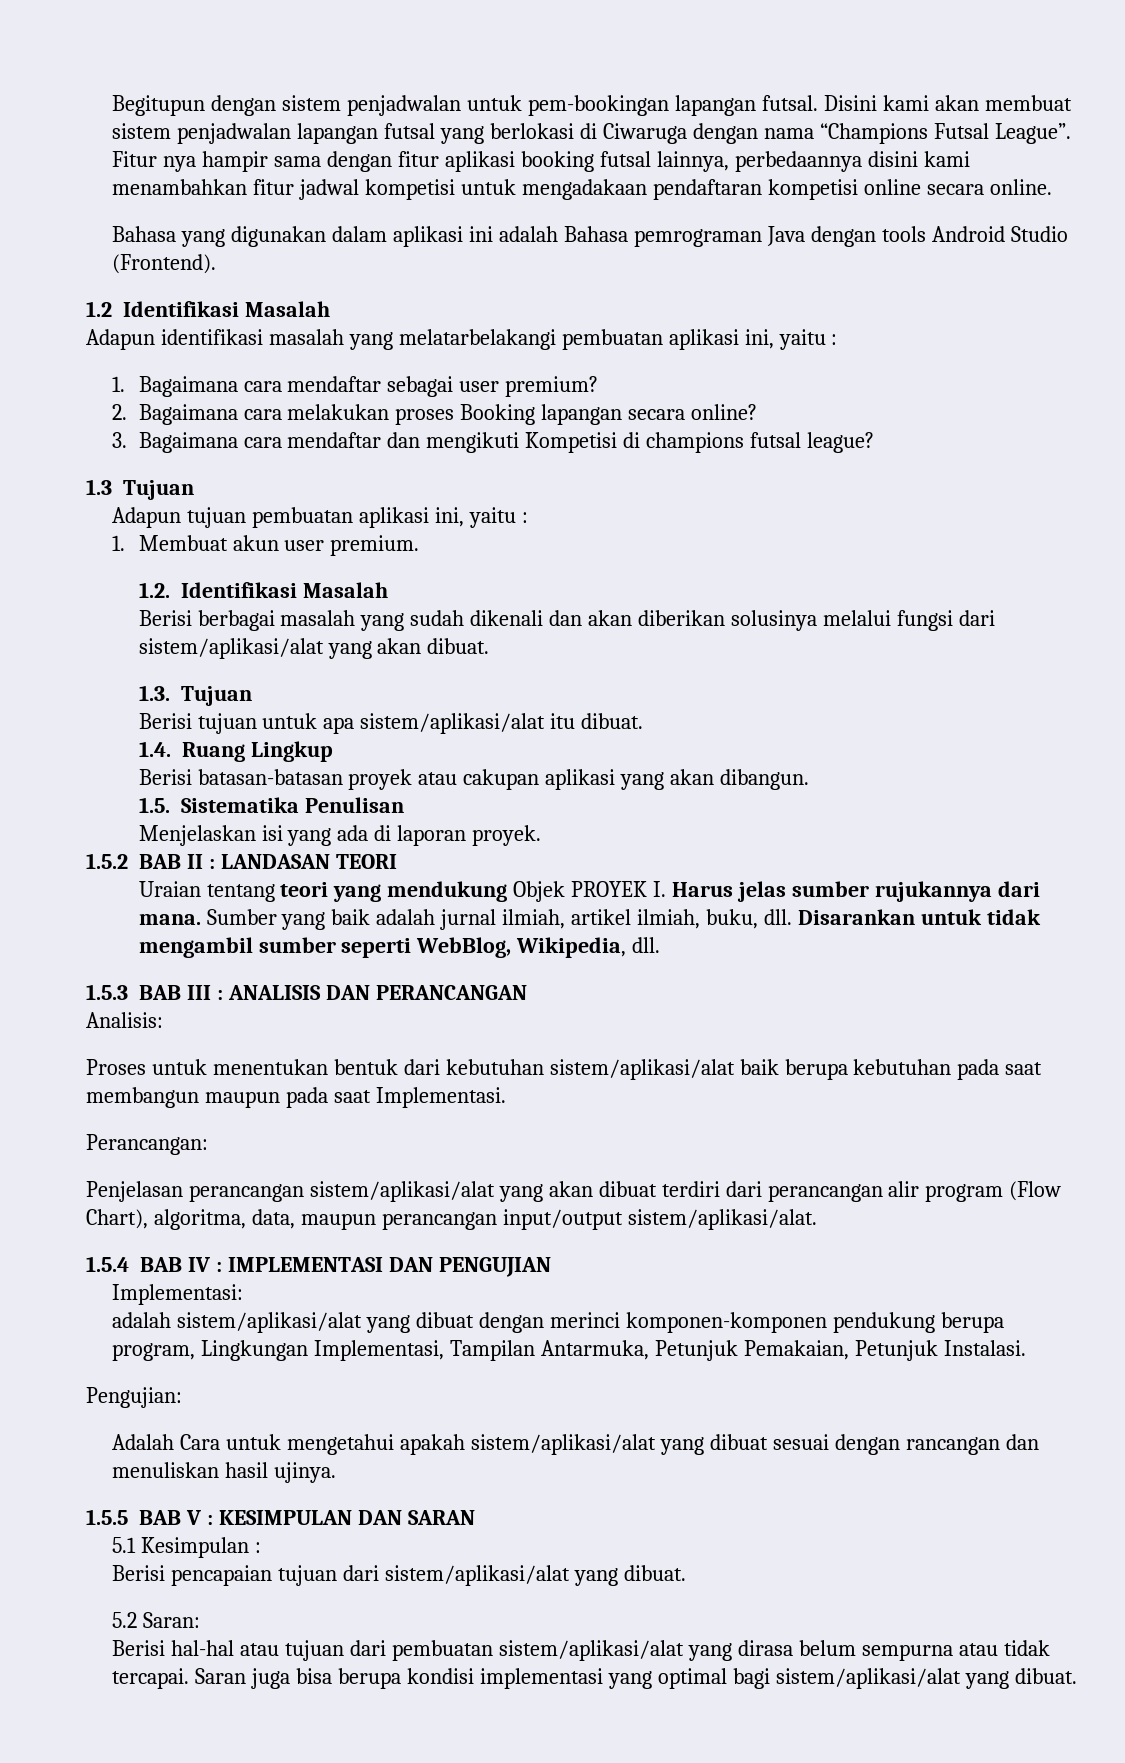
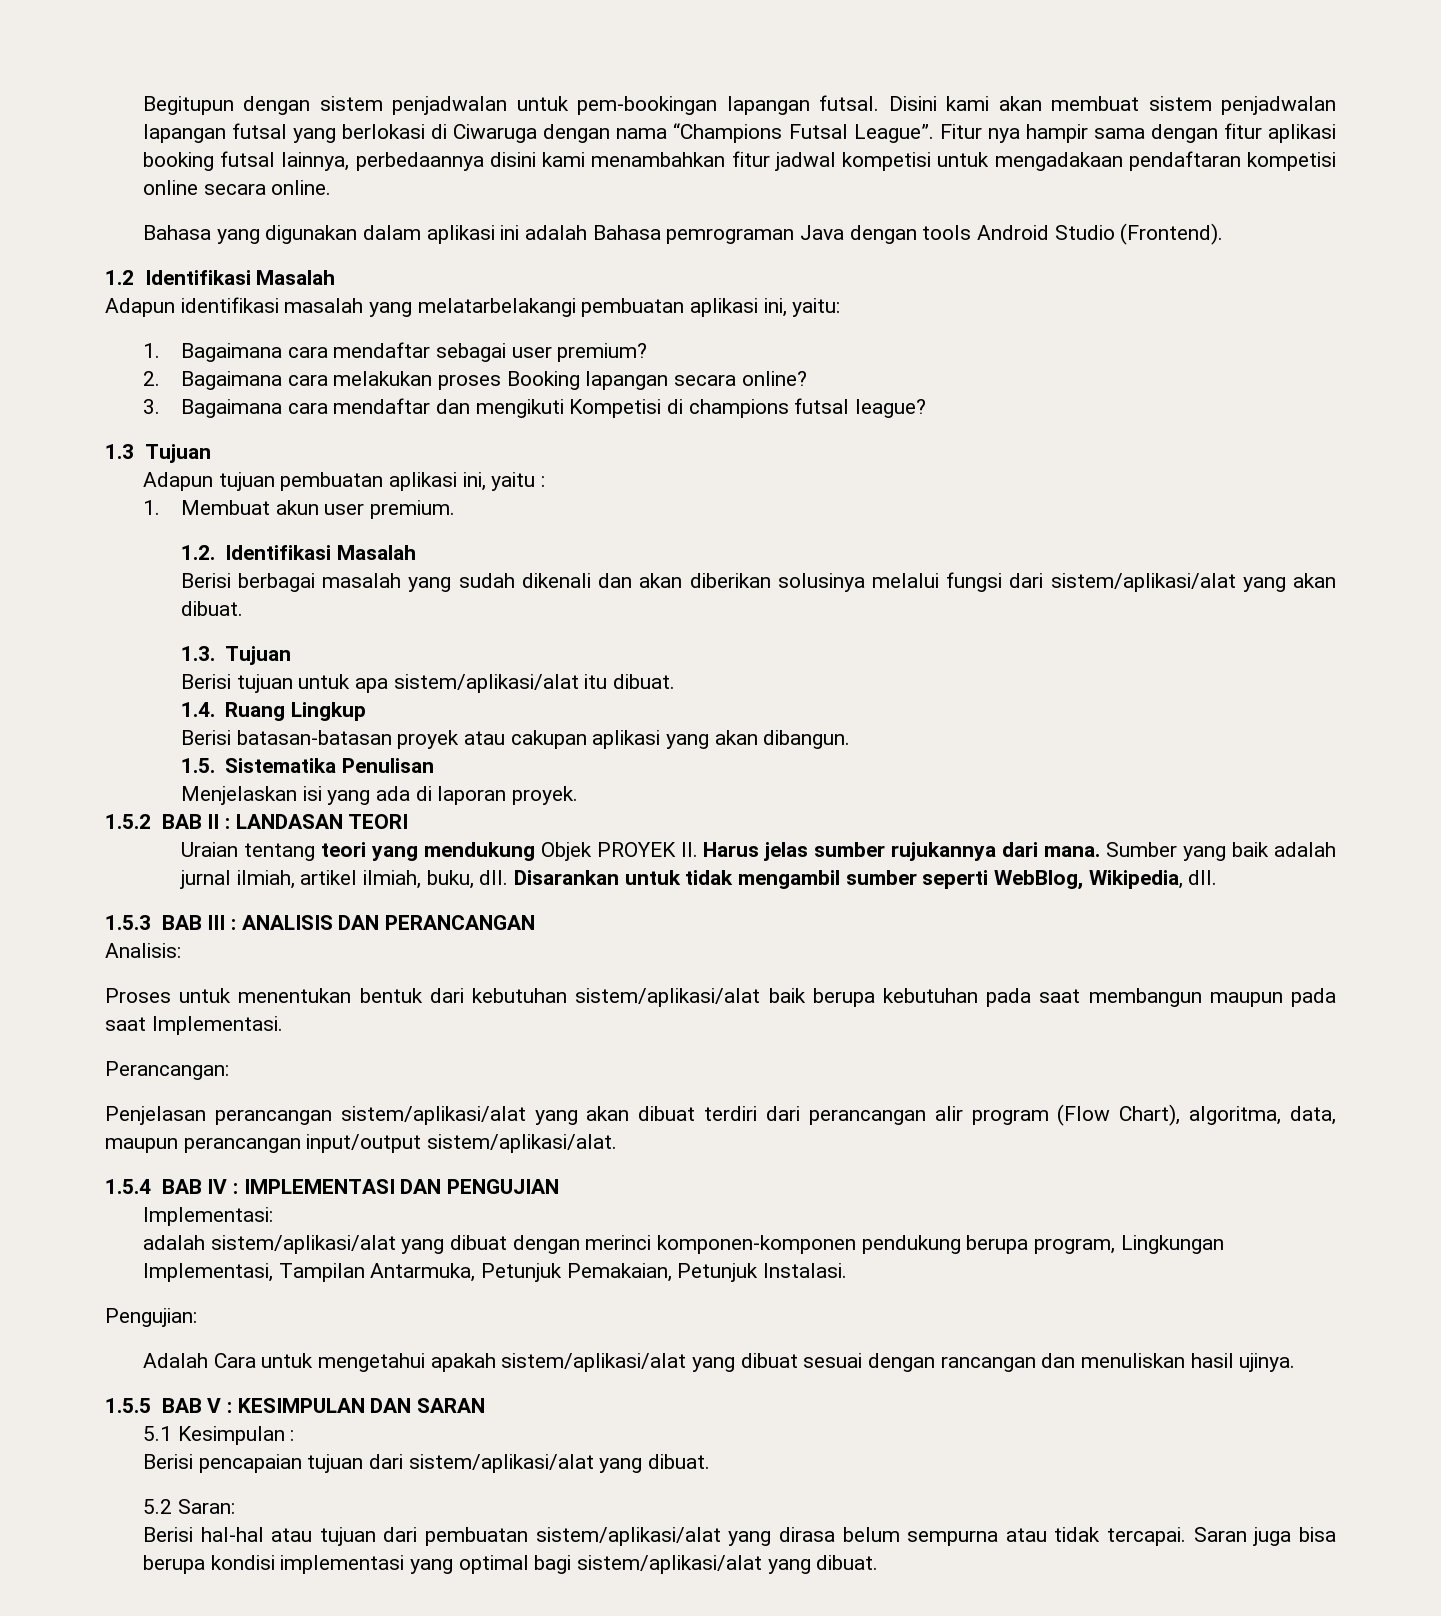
- Adapun identifikasi masalah yang melatarbelakangi pembuatan aplikasi ini, yaitu :
+ Adapun identifikasi masalah yang melatarbelakangi pembuatan aplikasi ini, yaitu:
- Uraian tentang teori yang mendukung Objek PROYEK I. Harus jelas sumber rujukannya dari mana.
+ Uraian tentang teori yang mendukung Objek PROYEK II. Harus jelas sumber rujukannya dari mana.

